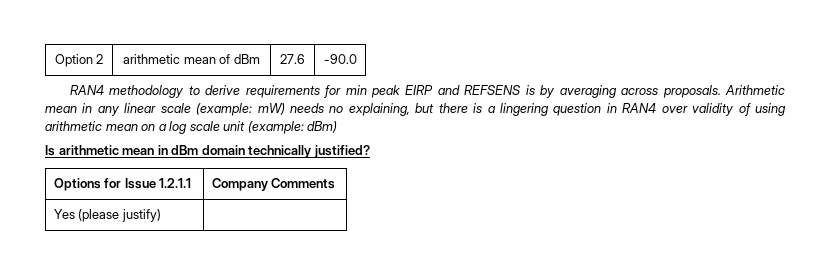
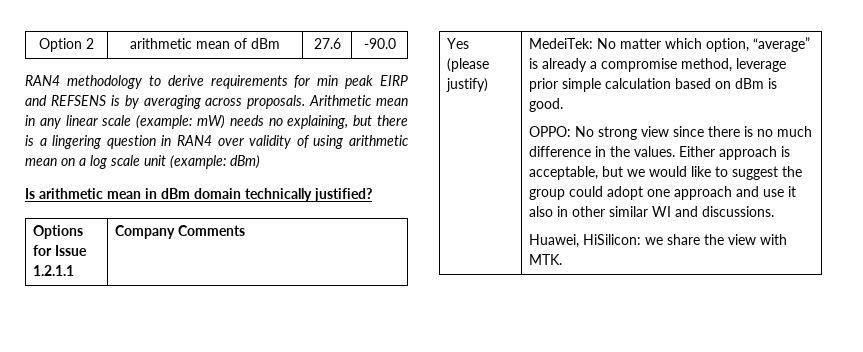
+ MedeiTek: No matter which option, “average” is already a compromise method, leverage prior simple calculation based on dBm is good.
+ OPPO: No strong view since there is no much difference in the values. Either approach is acceptable, but we would like to suggest the group could adopt one approach and use it also in other similar WI and discussions.
+ Huawei, HiSilicon: we share the view with MTK.

